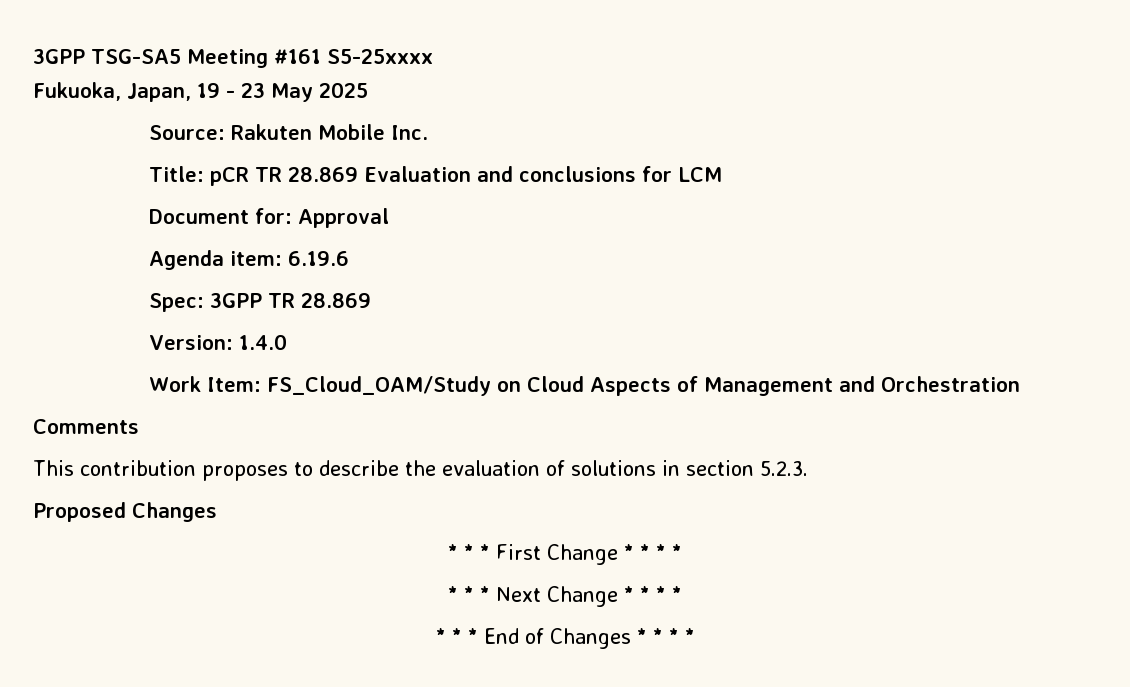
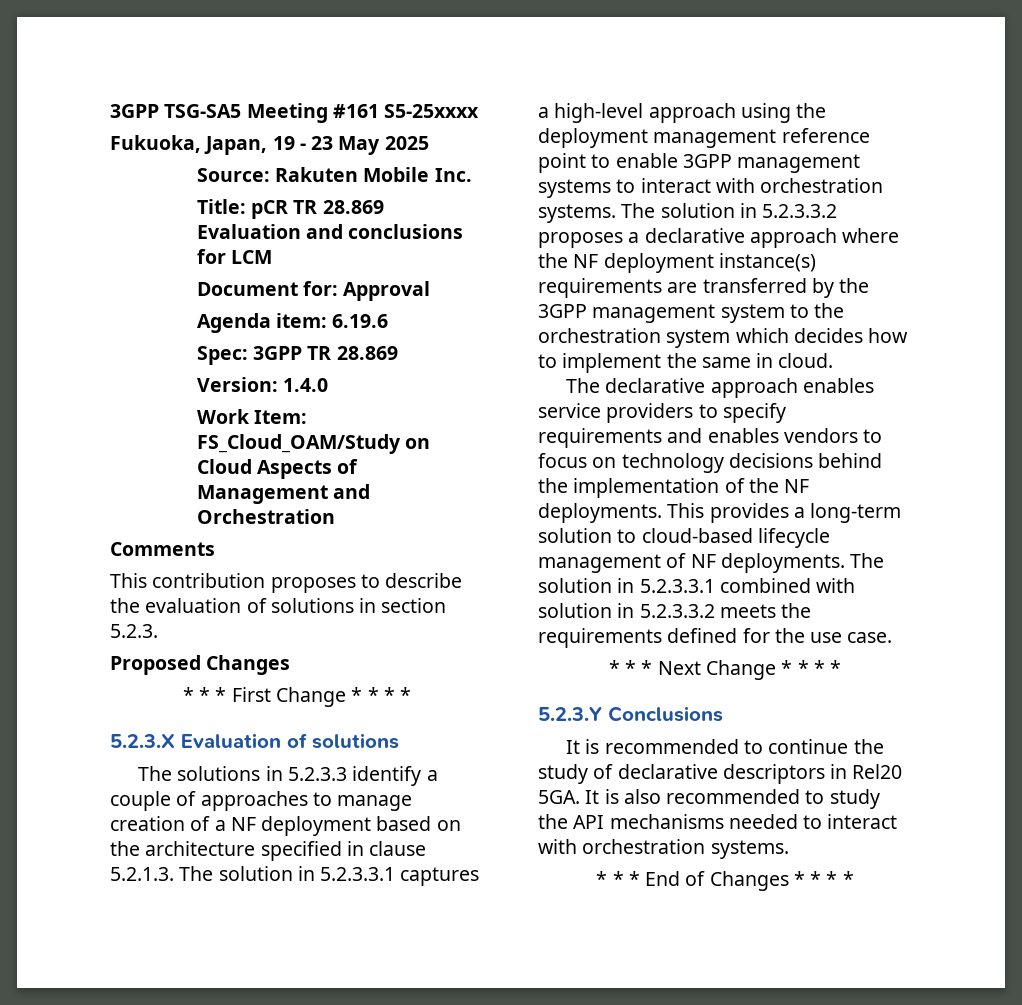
+ 5.2.3.X Evaluation of solutions
+ The solutions in 5.2.3.3 identify a couple of approaches to manage creation of a NF deployment based on the architecture specified in clause 5.2.1.3. The solution in 5.2.3.3.1 captures a high-level approach using the deployment management reference point to enable 3GPP management systems to interact with orchestration systems. The solution in 5.2.3.3.2 proposes a declarative approach where the NF deployment instance(s) requirements are transferred by the 3GPP management system to the orchestration system which decides how to implement the same in cloud.
+ The declarative approach enables service providers to specify requirements and enables vendors to focus on technology decisions behind the implementation of the NF deployments. This provides a long-term solution to cloud-based lifecycle management of NF deployments. The solution in 5.2.3.3.1 combined with solution in 5.2.3.3.2 meets the requirements defined for the use case.
+ 5.2.3.Y Conclusions
+ It is recommended to continue the study of declarative descriptors in Rel20 5GA. It is also recommended to study the API mechanisms needed to interact with orchestration systems.

